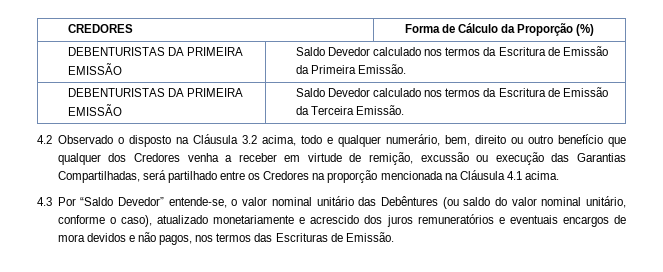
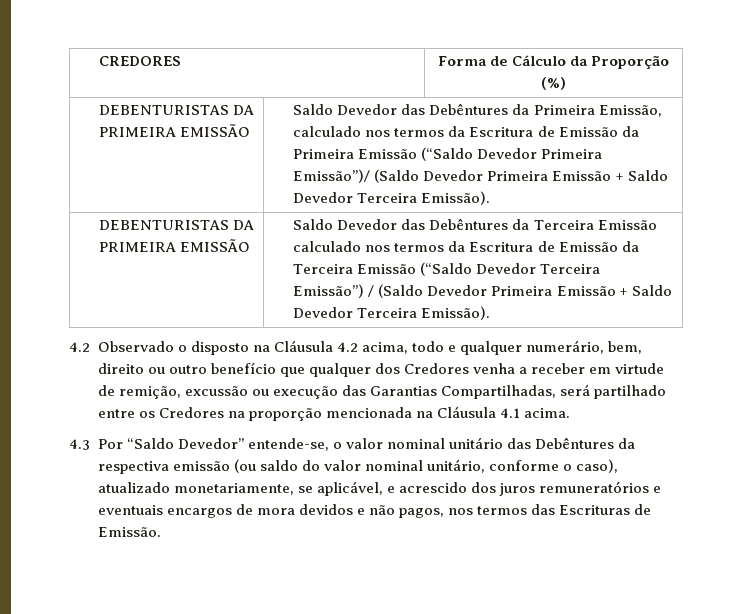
- DEBENTURISTAS DA PRIMEIRA EMISSÃO | Saldo Devedor calculado nos termos da Escritura de Emissão da Primeira Emissão.
- DEBENTURISTAS DA PRIMEIRA EMISSÃO | Saldo Devedor calculado nos termos da Escritura de Emissão da Terceira Emissão.
+ DEBENTURISTAS DA PRIMEIRA EMISSÃO | Saldo Devedor das Debêntures da Primeira Emissão, calculado nos termos da Escritura de Emissão da Primeira Emissão (“Saldo Devedor Primeira Emissão”)/ (Saldo Devedor Primeira Emissão + Saldo Devedor Terceira Emissão).
+ DEBENTURISTAS DA PRIMEIRA EMISSÃO | Saldo Devedor das Debêntures da Terceira Emissão calculado nos termos da Escritura de Emissão da Terceira Emissão (“Saldo Devedor Terceira Emissão”) / (Saldo Devedor Primeira Emissão + Saldo Devedor Terceira Emissão).
- 4.2 Observado o disposto na Cláusula 3.2 acima, todo e qualquer numerário, bem, direito ou outro benefício que qualquer dos Credores venha a receber em virtude de remição, excussão ou execução das Garantias Compartilhadas, será partilhado entre os Credores na proporção mencionada na Cláusula 4.1 acima.
+ 4.2 Observado o disposto na Cláusula 4.2 acima, todo e qualquer numerário, bem, direito ou outro benefício que qualquer dos Credores venha a receber em virtude de remição, excussão ou execução das Garantias Compartilhadas, será partilhado entre os Credores na proporção mencionada na Cláusula 4.1 acima.
- 4.3 Por “Saldo Devedor” entende-se, o valor nominal unitário das Debêntures (ou saldo do valor nominal unitário, conforme o caso), atualizado monetariamente e acrescido dos juros remuneratórios e eventuais encargos de mora devidos e não pagos, nos termos das Escrituras de Emissão.
+ 4.3 Por “Saldo Devedor” entende-se, o valor nominal unitário das Debêntures da respectiva emissão (ou saldo do valor nominal unitário, conforme o caso), atualizado monetariamente, se aplicável, e acrescido dos juros remuneratórios e eventuais encargos de mora devidos e não pagos, nos termos das Escrituras de Emissão.

